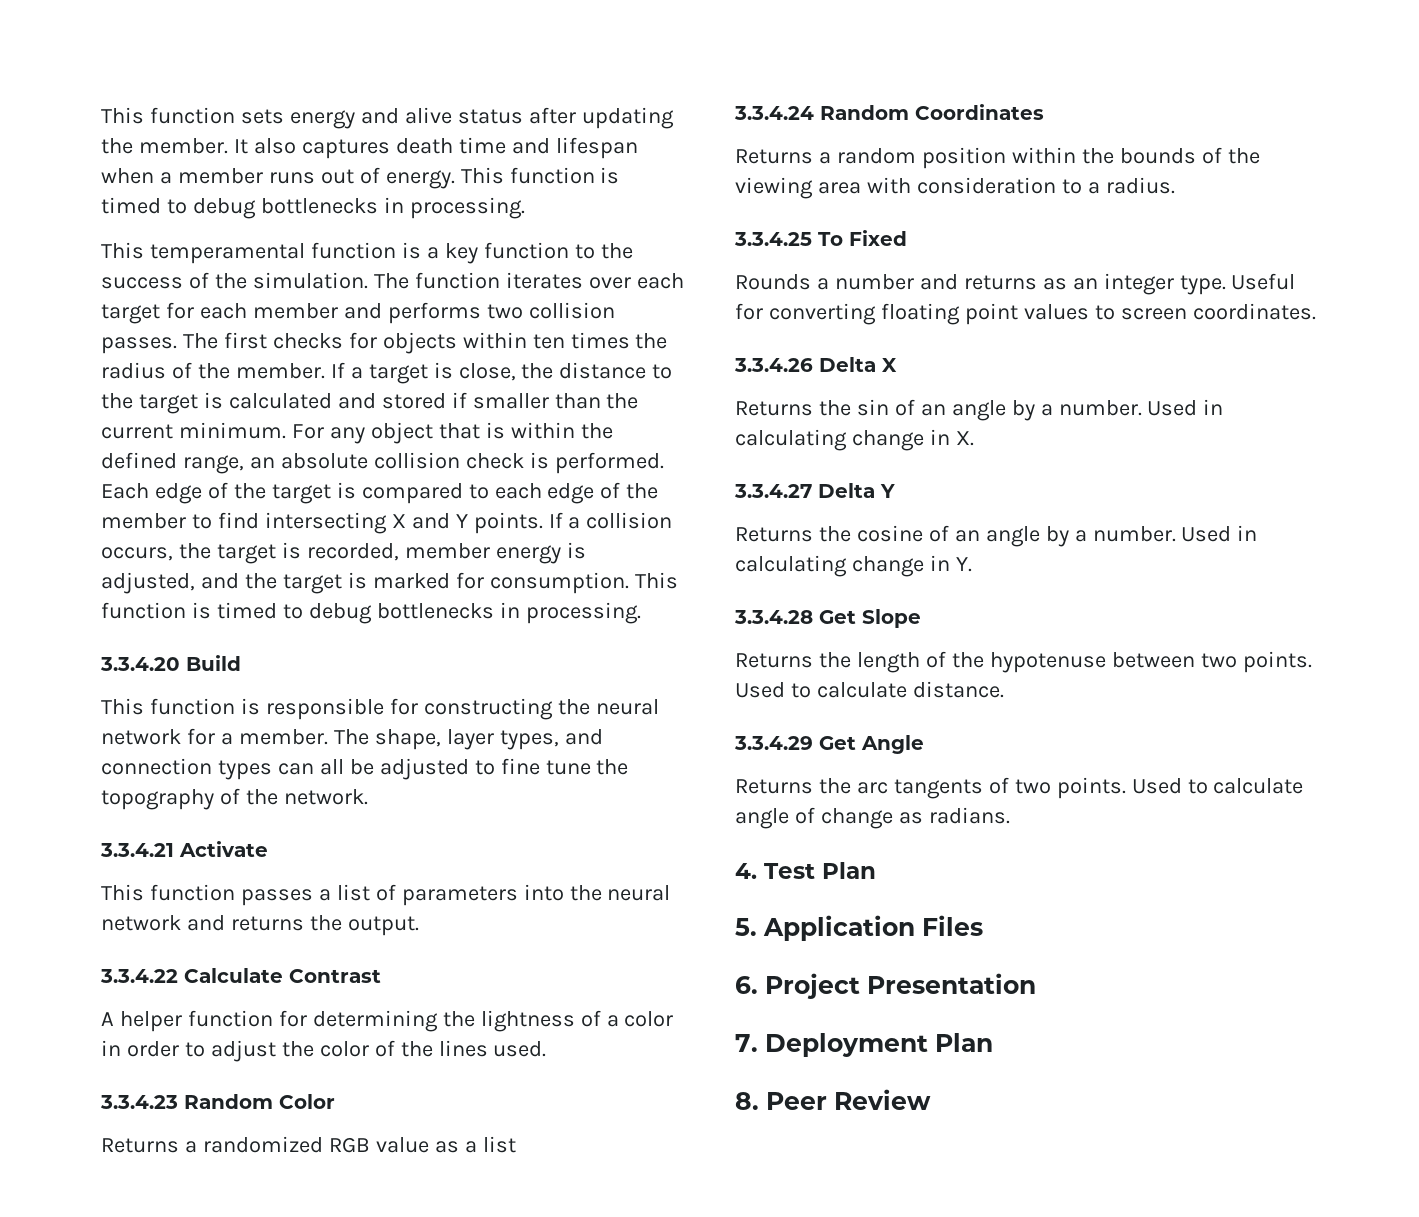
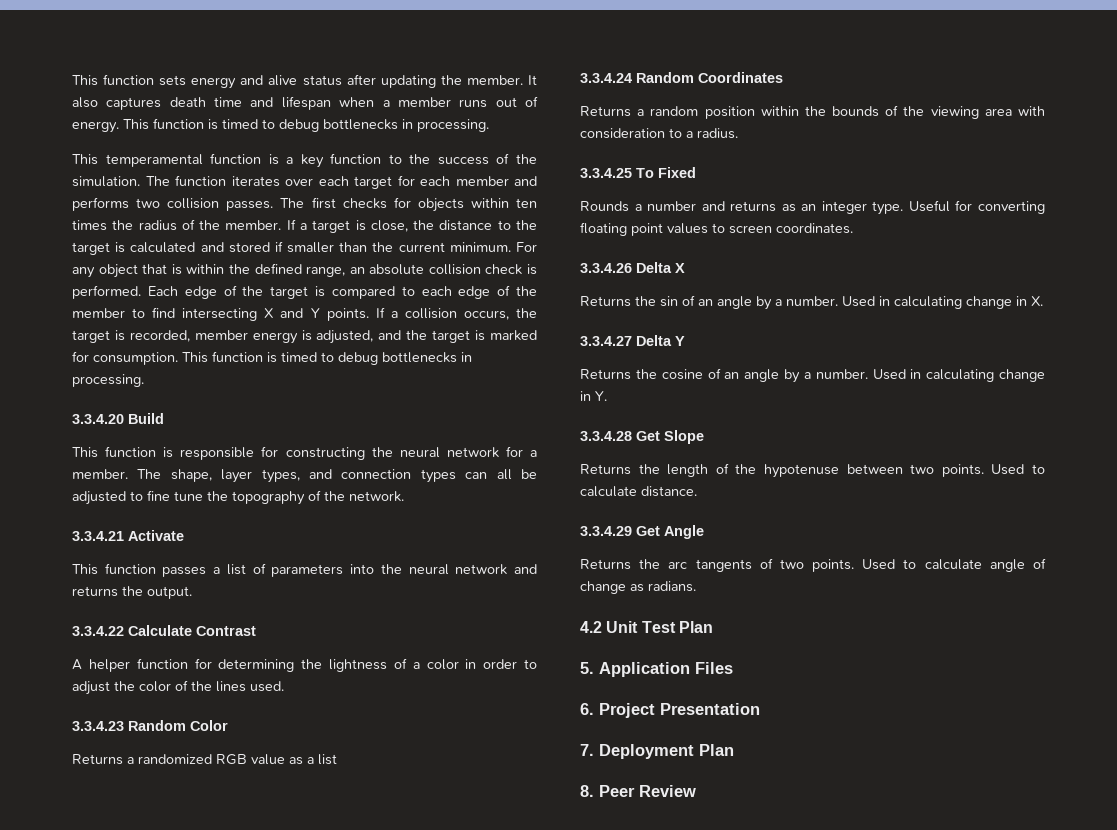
- 4. Test Plan
+ 4.2 Unit Test Plan

